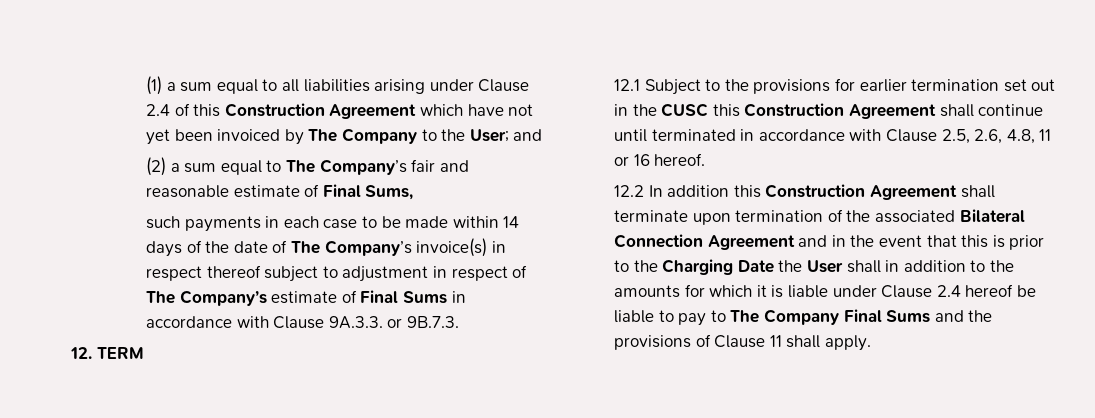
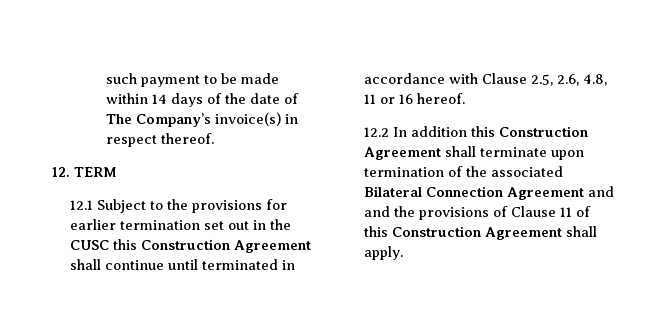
- (1) a sum equal to all liabilities arising under Clause 2.4 of this Construction Agreement which have not yet been invoiced by The Company to the User; and
- (2) a sum equal to The Company’s fair and reasonable estimate of Final Sums,
- such payments in each case to be made within 14 days of the date of The Company’s invoice(s) in respect thereof subject to adjustment in respect of The Company’s estimate of Final Sums in accordance with Clause 9A.3.3. or 9B.7.3.
+ such payment to be made within 14 days of the date of The Company’s invoice(s) in respect thereof.
- 12.2 In addition this Construction Agreement shall terminate upon termination of the associated Bilateral Connection Agreement and in the event that this is prior to the Charging Date the User shall in addition to the amounts for which it is liable under Clause 2.4 hereof be liable to pay to The Company Final Sums and the provisions of Clause 11 shall apply.
+ 12.2 In addition this Construction Agreement shall terminate upon termination of the associated Bilateral Connection Agreement and and the provisions of Clause 11 of this Construction Agreement shall apply.

